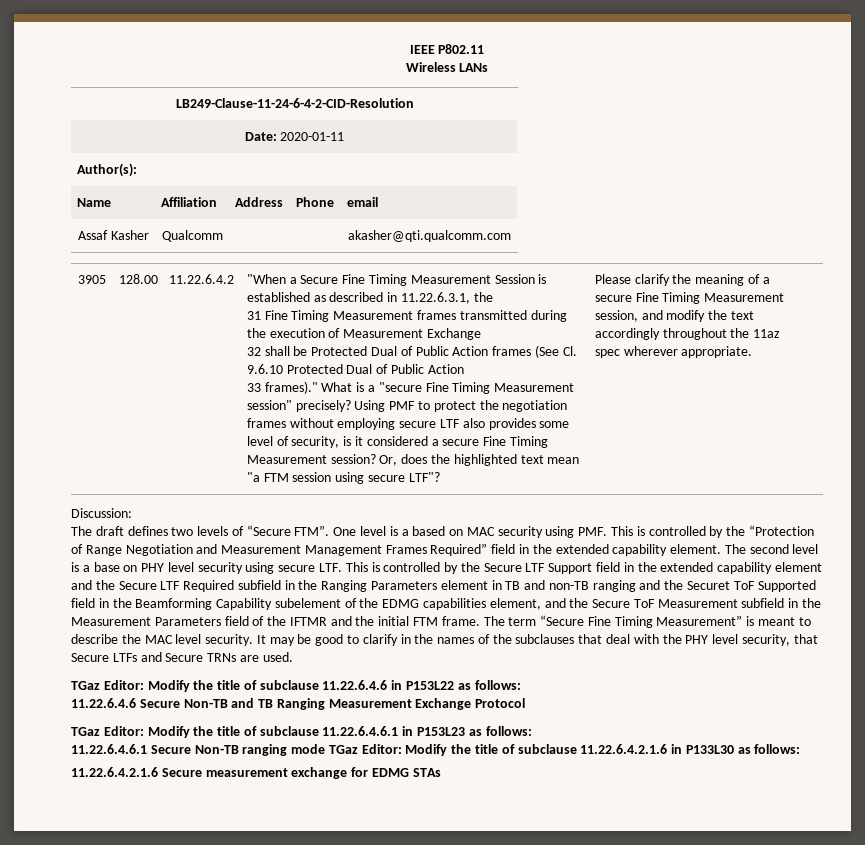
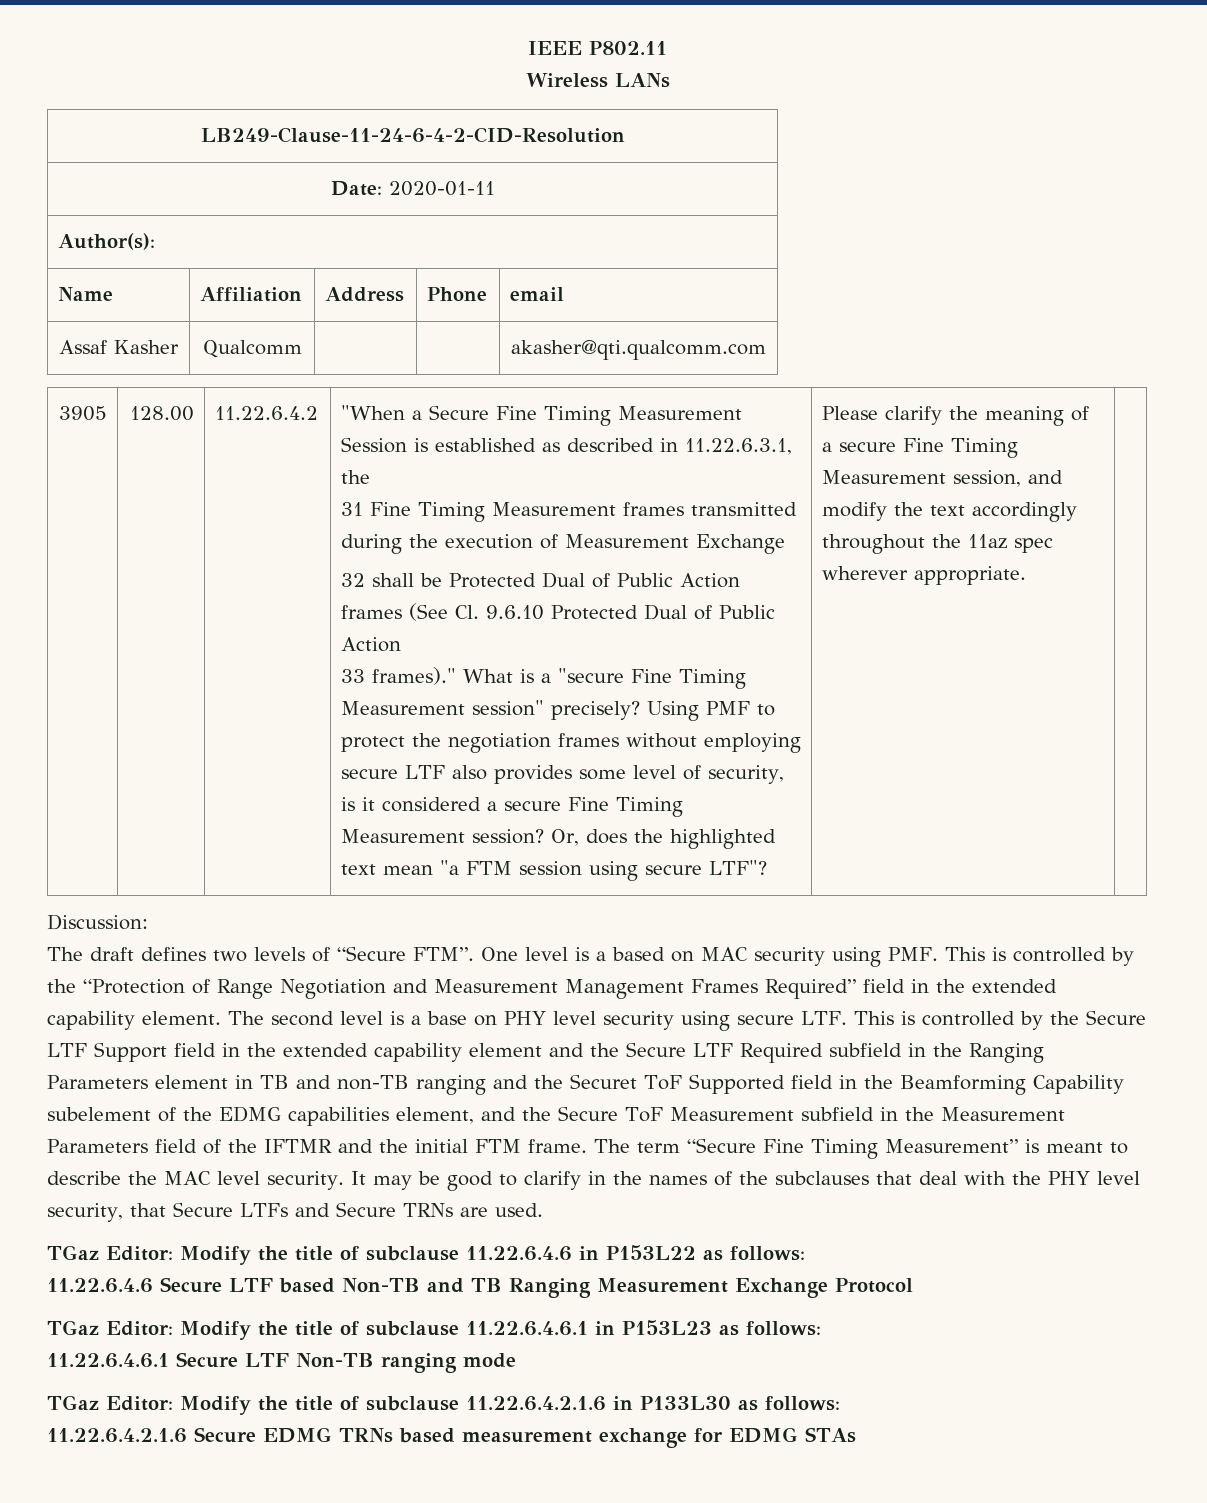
- 11.22.6.4.6 Secure Non-TB and TB Ranging Measurement Exchange Protocol
+ 11.22.6.4.6 Secure LTF based Non-TB and TB Ranging Measurement Exchange Protocol
- 11.22.6.4.6.1 Secure Non-TB ranging mode TGaz Editor: Modify the title of subclause 11.22.6.4.2.1.6 in P133L30 as follows:
+ 11.22.6.4.6.1 Secure LTF Non-TB ranging mode
+ TGaz Editor: Modify the title of subclause 11.22.6.4.2.1.6 in P133L30 as follows:
- 11.22.6.4.2.1.6 Secure measurement exchange for EDMG STAs
+ 11.22.6.4.2.1.6 Secure EDMG TRNs based measurement exchange for EDMG STAs

